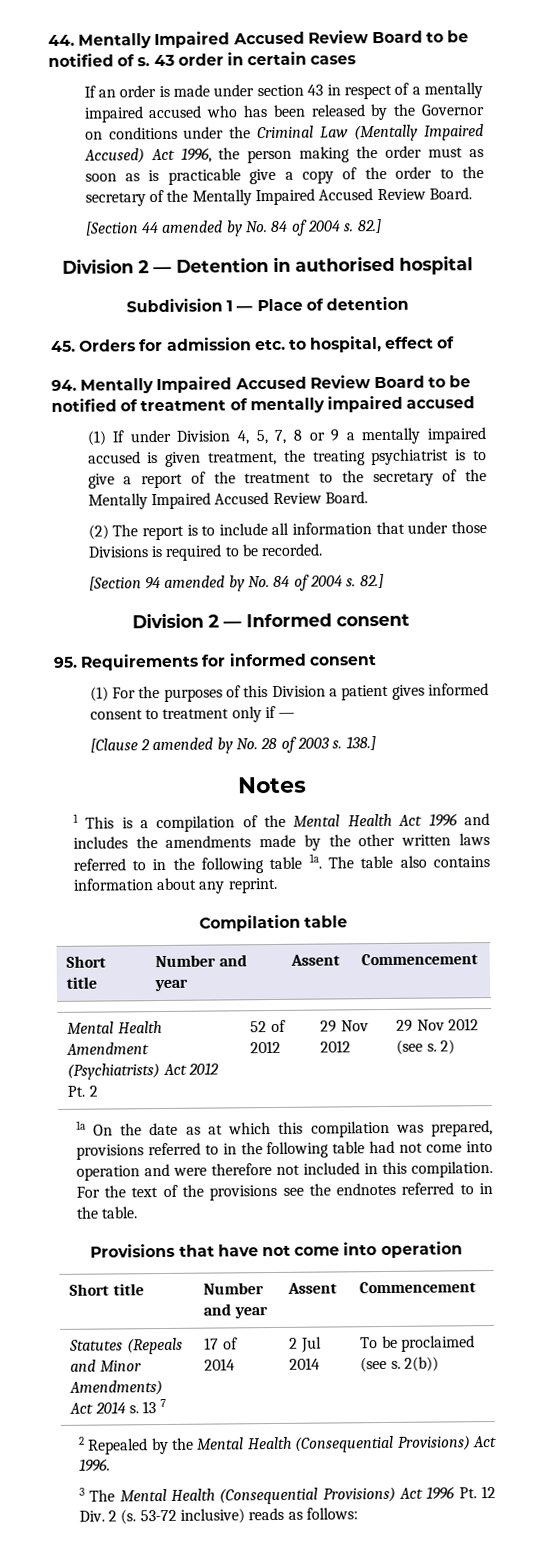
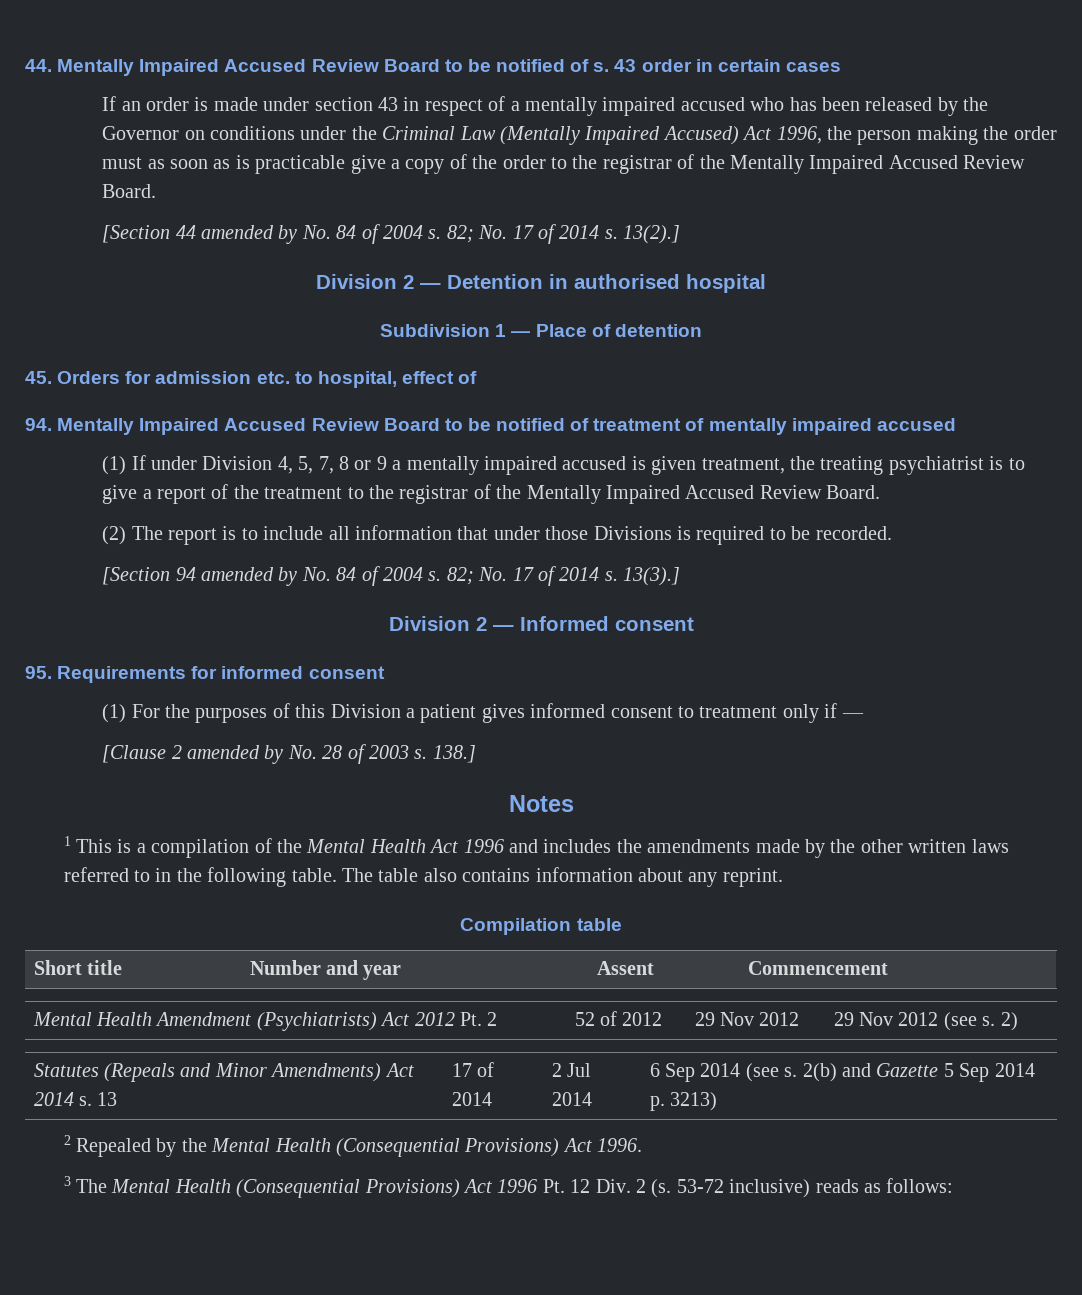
- If an order is made under section 43 in respect of a mentally impaired accused who has been released by the Governor on conditions under the Criminal Law (Mentally Impaired Accused) Act 1996, the person making the order must as soon as is practicable give a copy of the order to the secretary of the Mentally Impaired Accused Review Board.
+ If an order is made under section 43 in respect of a mentally impaired accused who has been released by the Governor on conditions under the Criminal Law (Mentally Impaired Accused) Act 1996, the person making the order must as soon as is practicable give a copy of the order to the registrar of the Mentally Impaired Accused Review Board.
- [Section 44 amended by No. 84 of 2004 s. 82.]
+ [Section 44 amended by No. 84 of 2004 s. 82; No. 17 of 2014 s. 13(2).]
- (1) If under Division 4, 5, 7, 8 or 9 a mentally impaired accused is given treatment, the treating psychiatrist is to give a report of the treatment to the secretary of the Mentally Impaired Accused Review Board.
+ (1) If under Division 4, 5, 7, 8 or 9 a mentally impaired accused is given treatment, the treating psychiatrist is to give a report of the treatment to the registrar of the Mentally Impaired Accused Review Board.
- [Section 94 amended by No. 84 of 2004 s. 82.]
+ [Section 94 amended by No. 84 of 2004 s. 82; No. 17 of 2014 s. 13(3).]
- 1 This is a compilation of the Mental Health Act 1996 and includes the amendments made by the other written laws referred to in the following table 1a.
+ 1 This is a compilation of the Mental Health Act 1996 and includes the amendments made by the other written laws referred to in the following table.
- 1a On the date as at which this compilation was prepared, provisions referred to in the following table had not come into operation and were therefore not included in this compilation. For the text of the provisions see the endnotes referred to in the table.
- Provisions that have not come into operation
- Short title | Number and year | Assent | Commencement
- Statutes (Repeals and Minor Amendments) Act 2014 s. 13 7 | 17 of 2014 | 2 Jul 2014 | To be proclaimed (see s. 2(b))
+ Statutes (Repeals and Minor Amendments) Act 2014 s. 13 | 17 of 2014 | 2 Jul 2014 | 6 Sep 2014 (see s. 2(b) and Gazette 5 Sep 2014 p. 3213)

